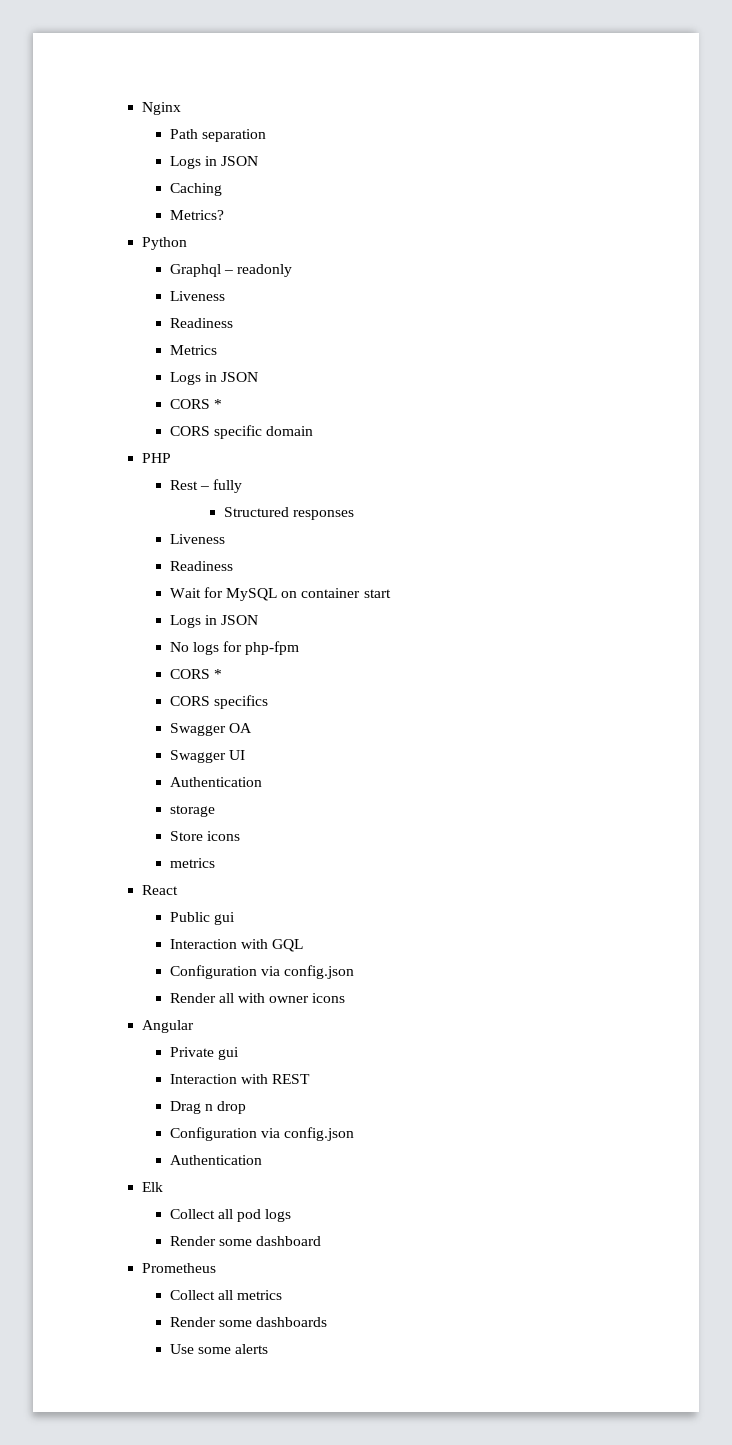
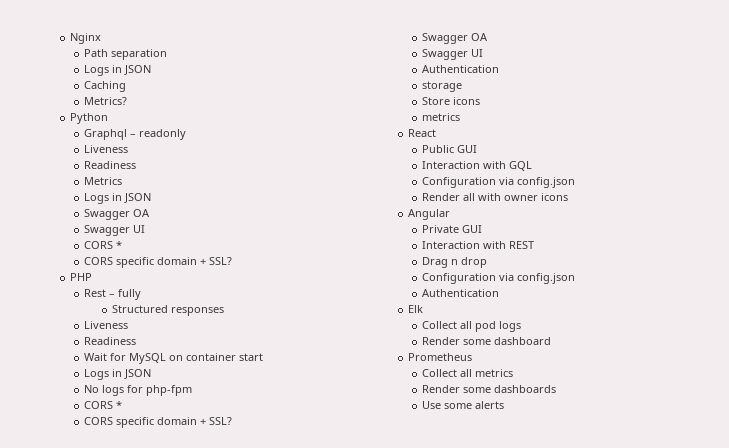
  Metrics
  Logs in JSON
+ Swagger OA
+ Swagger UI
  CORS *
- CORS specific domain
+ CORS specific domain + SSL?
  No logs for php-fpm
  CORS *
- CORS specifics
+ CORS specific domain + SSL?
- Public gui
+ Public GUI
- Private gui
+ Private GUI

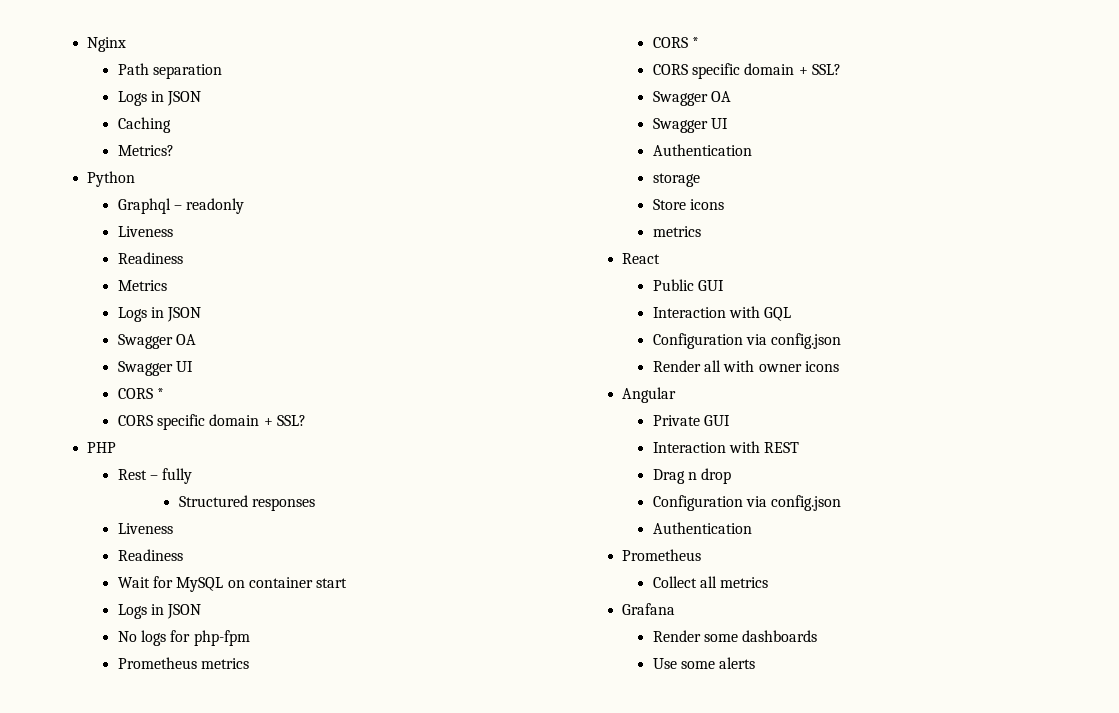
+ Prometheus metrics
- Elk
- Collect all pod logs
- Render some dashboard
+ Grafana

